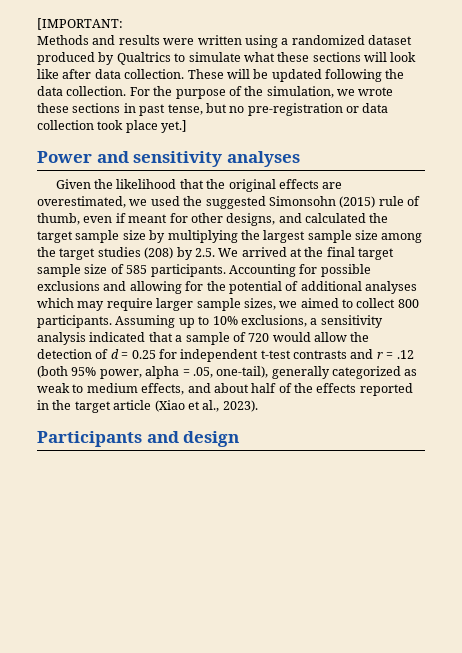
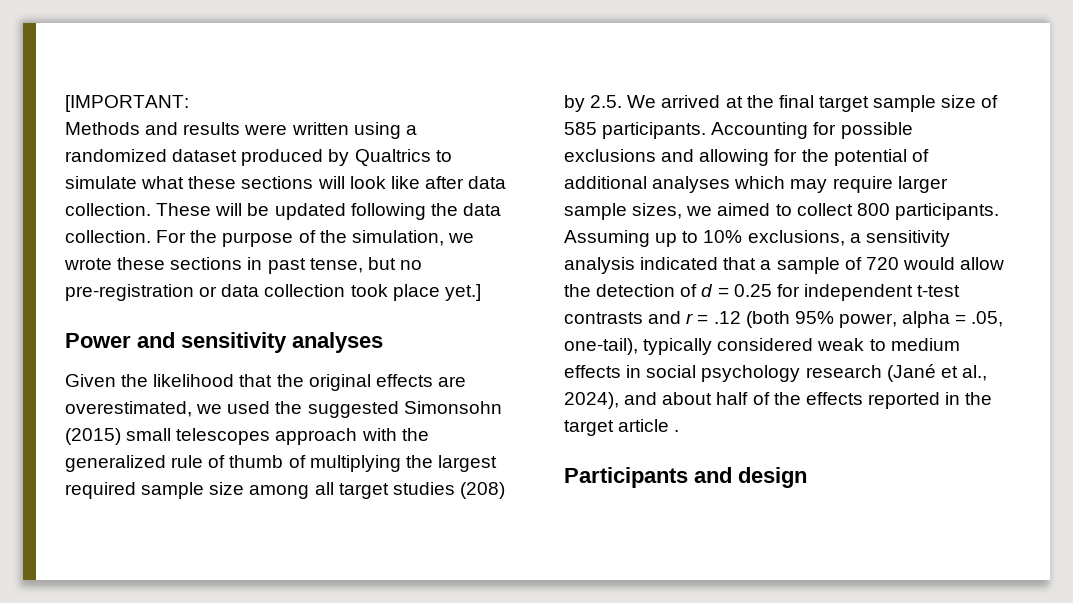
- Given the likelihood that the original effects are overestimated, we used the suggested Simonsohn (2015) rule of thumb, even if meant for other designs, and calculated the target sample size by multiplying the largest sample size among the target studies (208) by 2.5. We arrived at the final target sample size of 585 participants.
+ Given the likelihood that the original effects are overestimated, we used the suggested Simonsohn (2015) small telescopes approach with the generalized rule of thumb of multiplying the largest required sample size among all target studies (208) by 2.5. We arrived at the final target sample size of 585 participants.
- Assuming up to 10% exclusions, a sensitivity analysis indicated that a sample of 720 would allow the detection of d = 0.25 for independent t-test contrasts and r = .12 (both 95% power, alpha = .05, one-tail), generally categorized as weak to medium effects, and about half of the effects reported in the target article (Xiao et al., 2023).
+ Assuming up to 10% exclusions, a sensitivity analysis indicated that a sample of 720 would allow the detection of d = 0.25 for independent t-test contrasts and r = .12 (both 95% power, alpha = .05, one-tail), typically considered weak to medium effects in social psychology research (Jané et al., 2024), and about half of the effects reported in the target article .

